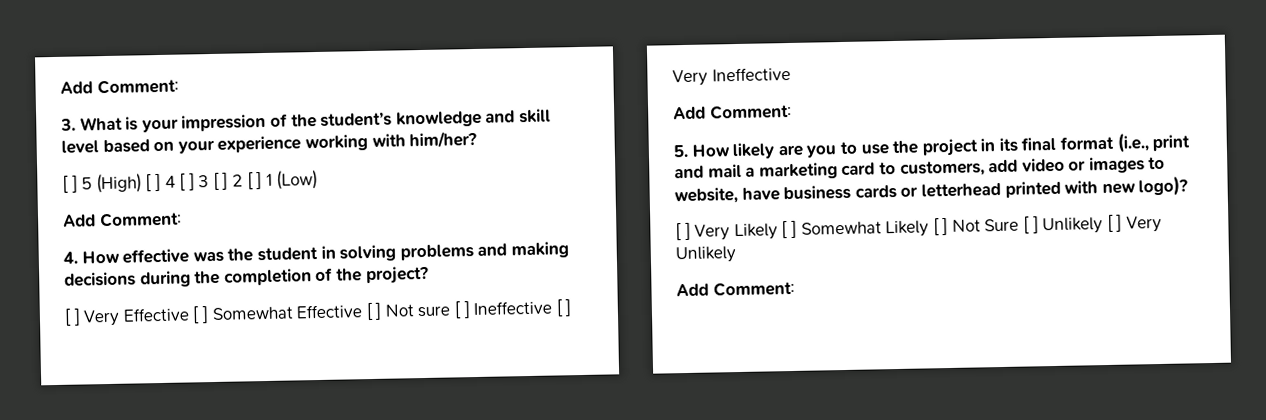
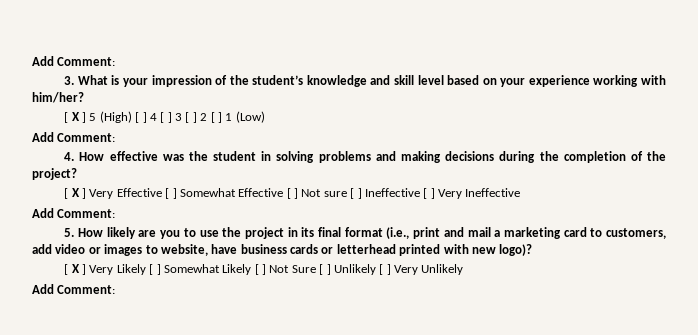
- [ ] 5 (High) [ ] 4 [ ] 3 [ ] 2 [ ] 1 (Low)
+ [ X ] 5 (High) [ ] 4 [ ] 3 [ ] 2 [ ] 1 (Low)
- [ ] Very Effective [ ] Somewhat Effective [ ] Not sure [ ] Ineffective [ ] Very Ineffective
+ [ X ] Very Effective [ ] Somewhat Effective [ ] Not sure [ ] Ineffective [ ] Very Ineffective
- [ ] Very Likely [ ] Somewhat Likely [ ] Not Sure [ ] Unlikely [ ] Very Unlikely
+ [ X ] Very Likely [ ] Somewhat Likely [ ] Not Sure [ ] Unlikely [ ] Very Unlikely

